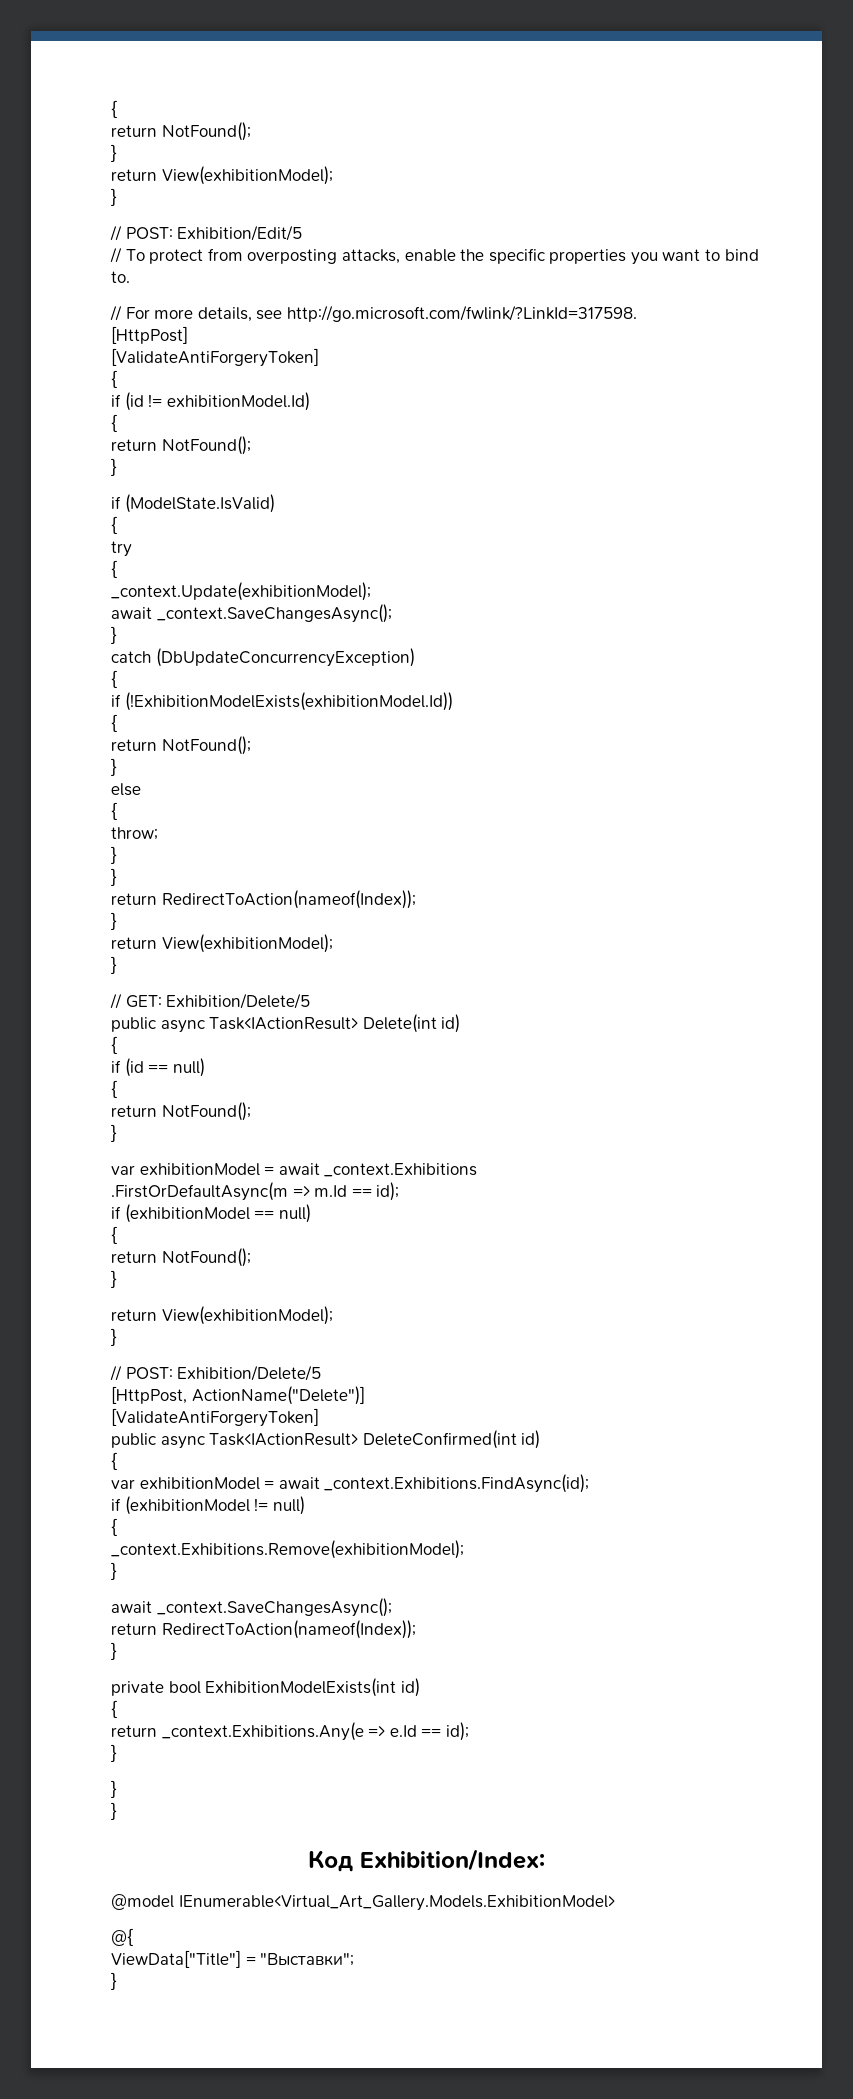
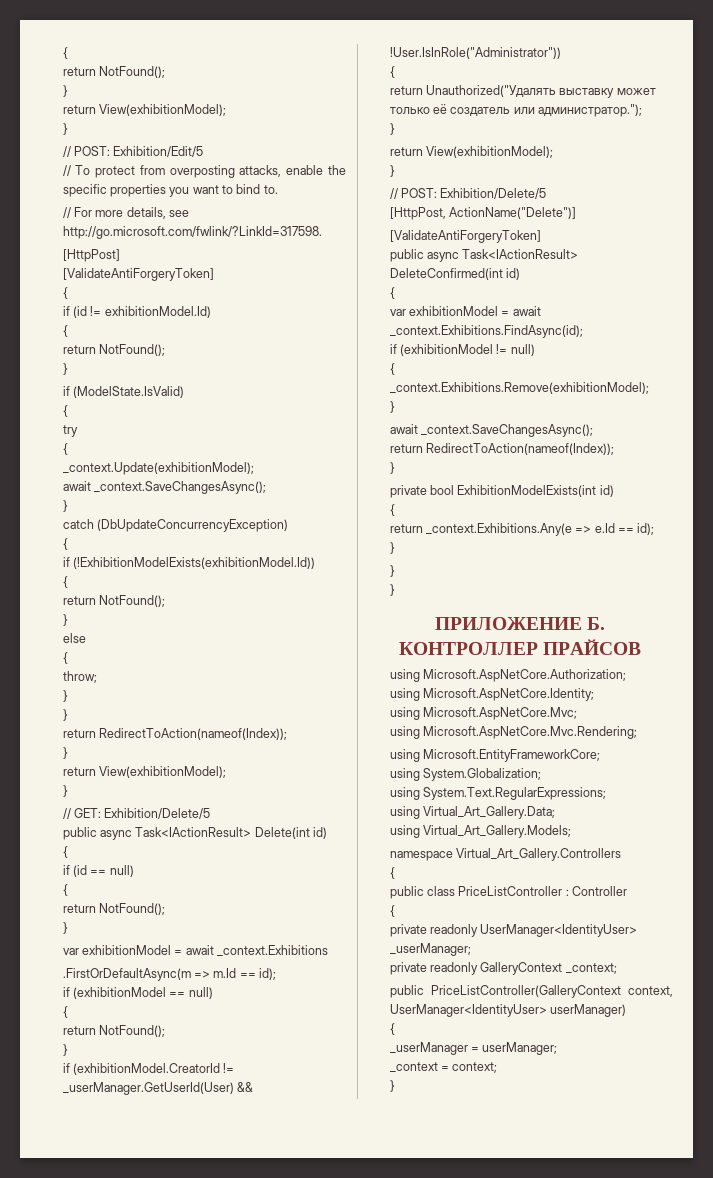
+ if (exhibitionModel.CreatorId != _userManager.GetUserId(User) && !User.IsInRole("Administrator"))
+ {
+ return Unauthorized("Удалять выставку может только её создатель или администратор.");
+ }
- Код Exhibition/Index:
- @model IEnumerable<Virtual_Art_Gallery.Models.ExhibitionModel>
- @{
- ViewData["Title"] = "Выставки";
+ ПРИЛОЖЕНИЕ Б. КОНТРОЛЛЕР ПРАЙСОВ
+ using Microsoft.AspNetCore.Authorization;
+ using Microsoft.AspNetCore.Identity;
+ using Microsoft.AspNetCore.Mvc;
+ using Microsoft.AspNetCore.Mvc.Rendering;
+ using Microsoft.EntityFrameworkCore;
+ using System.Globalization;
+ using System.Text.RegularExpressions;
+ using Virtual_Art_Gallery.Data;
+ using Virtual_Art_Gallery.Models;
+ namespace Virtual_Art_Gallery.Controllers
+ {
+ public class PriceListController : Controller
+ {
+ private readonly UserManager<IdentityUser> _userManager;
+ private readonly GalleryContext _context;
+ public PriceListController(GalleryContext context, UserManager<IdentityUser> userManager)
+ {
+ _userManager = userManager;
+ _context = context;

